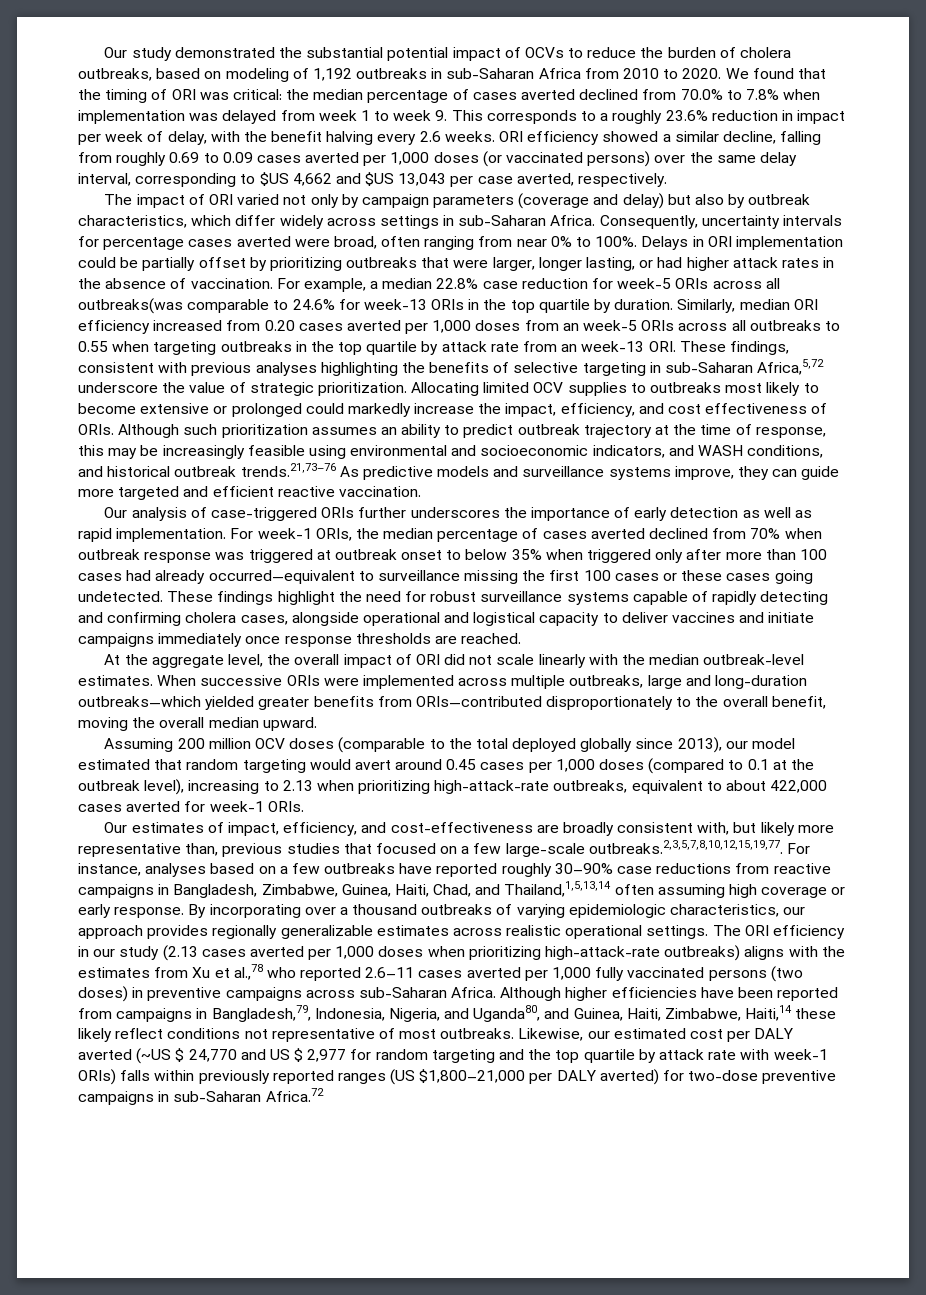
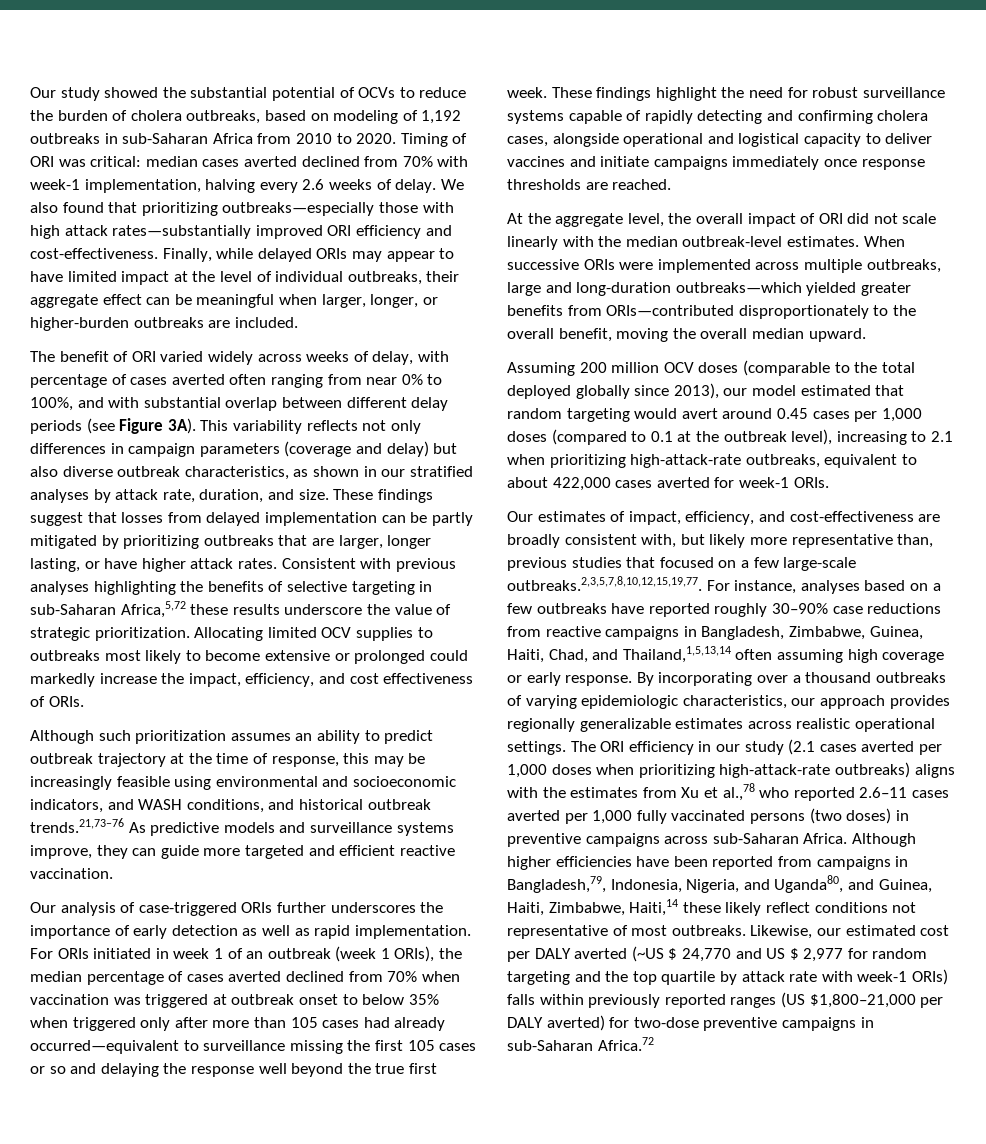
- Our study demonstrated the substantial potential impact of OCVs to reduce the burden of cholera outbreaks, based on modeling of 1,192 outbreaks in sub-Saharan Africa from 2010 to 2020.
+ Our study showed the substantial potential of OCVs to reduce the burden of cholera outbreaks, based on modeling of 1,192 outbreaks in sub-Saharan Africa from 2010 to 2020.
- We found that the timing of ORI was critical: the median percentage of cases averted declined from 70.0% to 7.8% when implementation was delayed from week 1 to week 9. This corresponds to a roughly 23.6% reduction in impact per week of delay, with the benefit halving every 2.6 weeks. ORI efficiency showed a similar decline, falling from roughly 0.69 to 0.09 cases averted per 1,000 doses (or vaccinated persons) over the same delay interval, corresponding to $US 4,662 and $US 13,043 per case averted, respectively.
- The impact of ORI varied not only by campaign parameters (coverage and delay) but also by outbreak characteristics, which differ widely across settings in sub-Saharan Africa. Consequently, uncertainty intervals for percentage cases averted were broad, often ranging from near 0% to 100%. Delays in ORI implementation could be partially offset by prioritizing outbreaks that were larger, longer lasting, or had higher attack rates in the absence of vaccination. For example, a median 22.8% case reduction for week-5 ORIs across all outbreaks(was comparable to 24.6% for week-13 ORIs in the top quartile by duration. Similarly, median ORI efficiency increased from 0.20 cases averted per 1,000 doses from an week-5 ORIs across all outbreaks to 0.55 when targeting outbreaks in the top quartile by attack rate from an week-13 ORI. These findings, consistent with previous analyses highlighting the benefits of selective targeting in sub-Saharan Africa,5,72 underscore the value of strategic prioritization.
+ Timing of ORI was critical: median cases averted declined from 70% with week-1 implementation, halving every 2.6 weeks of delay. We also found that prioritizing outbreaks—especially those with high attack rates—substantially improved ORI efficiency and cost-effectiveness. Finally, while delayed ORIs may appear to have limited impact at the level of individual outbreaks, their aggregate effect can be meaningful when larger, longer, or higher-burden outbreaks are included.
+ The benefit of ORI varied widely across weeks of delay, with percentage of cases averted often ranging from near 0% to 100%, and with substantial overlap between different delay periods (see Figure 3A). This variability reflects not only differences in campaign parameters (coverage and delay) but also diverse outbreak characteristics, as shown in our stratified analyses by attack rate, duration, and size. These findings suggest that losses from delayed implementation can be partly mitigated by prioritizing outbreaks that are larger, longer lasting, or have higher attack rates. Consistent with previous analyses highlighting the benefits of selective targeting in sub-Saharan Africa,5,72 these results underscore the value of strategic prioritization.
- Allocating limited OCV supplies to outbreaks most likely to become extensive or prolonged could markedly increase the impact, efficiency, and cost effectiveness of ORIs. Although such prioritization assumes an ability to predict outbreak trajectory at the time of response, this may be increasingly feasible using environmental and socioeconomic indicators, and WASH conditions, and historical outbreak trends.21,73–76 As predictive models and surveillance systems improve, they can guide more targeted and efficient reactive vaccination.
+ Allocating limited OCV supplies to outbreaks most likely to become extensive or prolonged could markedly increase the impact, efficiency, and cost effectiveness of ORIs.
+ Although such prioritization assumes an ability to predict outbreak trajectory at the time of response, this may be increasingly feasible using environmental and socioeconomic indicators, and WASH conditions, and historical outbreak trends.21,73–76 As predictive models and surveillance systems improve, they can guide more targeted and efficient reactive vaccination.
- For week-1 ORIs, the median percentage of cases averted declined from 70% when outbreak response was triggered at outbreak onset to below 35% when triggered only after more than 100 cases had already occurred—equivalent to surveillance missing the first 100 cases or these cases going undetected.
+ For ORIs initiated in week 1 of an outbreak (week 1 ORIs), the median percentage of cases averted declined from 70% when vaccination was triggered at outbreak onset to below 35% when triggered only after more than 105 cases had already occurred—equivalent to surveillance missing the first 105 cases or so and delaying the response well beyond the true first week.
- Assuming 200 million OCV doses (comparable to the total deployed globally since 2013), our model estimated that random targeting would avert around 0.45 cases per 1,000 doses (compared to 0.1 at the outbreak level), increasing to 2.13 when prioritizing high-attack-rate outbreaks, equivalent to about 422,000 cases averted for week-1 ORIs.
+ Assuming 200 million OCV doses (comparable to the total deployed globally since 2013), our model estimated that random targeting would avert around 0.45 cases per 1,000 doses (compared to 0.1 at the outbreak level), increasing to 2.1 when prioritizing high-attack-rate outbreaks, equivalent to about 422,000 cases averted for week-1 ORIs.
- The ORI efficiency in our study (2.13 cases averted per 1,000 doses when prioritizing high-attack-rate outbreaks) aligns with the estimates from Xu et al.,78 who reported 2.6–11 cases averted per 1,000 fully vaccinated persons (two doses) in preventive campaigns across sub-Saharan Africa.
+ The ORI efficiency in our study (2.1 cases averted per 1,000 doses when prioritizing high-attack-rate outbreaks) aligns with the estimates from Xu et al.,78 who reported 2.6–11 cases averted per 1,000 fully vaccinated persons (two doses) in preventive campaigns across sub-Saharan Africa.

